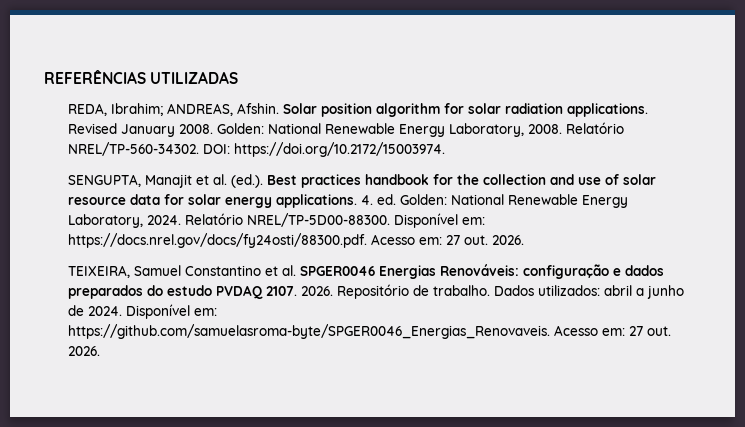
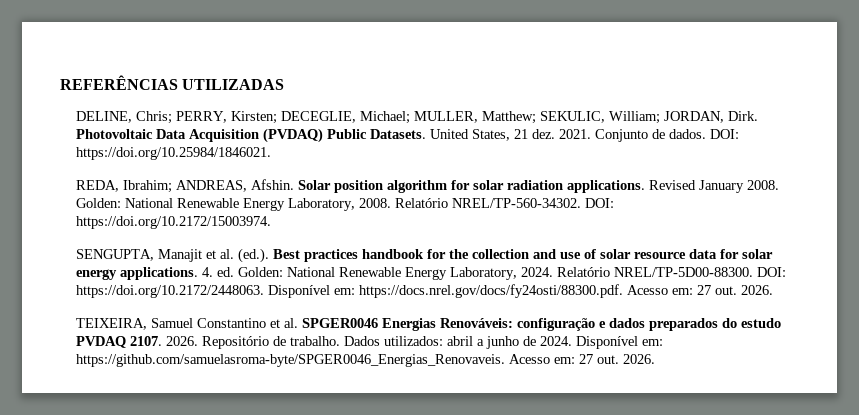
+ DELINE, Chris; PERRY, Kirsten; DECEGLIE, Michael; MULLER, Matthew; SEKULIC, William; JORDAN, Dirk. Photovoltaic Data Acquisition (PVDAQ) Public Datasets. United States, 21 dez. 2021. Conjunto de dados. DOI: https://doi.org/10.25984/1846021.
- Disponível em: https://docs.nrel.gov/docs/fy24osti/88300.pdf. Acesso em: 27 out.
+ DOI: https://doi.org/10.2172/2448063. Disponível em: https://docs.nrel.gov/docs/fy24osti/88300.pdf. Acesso em: 27 out.

